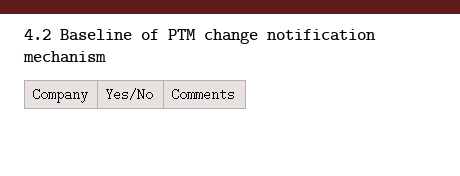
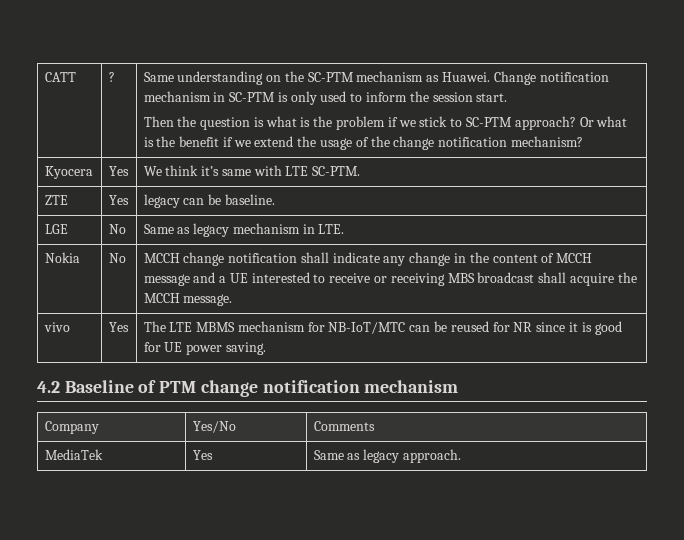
+ CATT | ? | Same understanding on the SC-PTM mechanism as Huawei. Change notification mechanism in SC-PTM is only used to inform the session start.
+ Then the question is what is the problem if we stick to SC-PTM approach? Or what is the benefit if we extend the usage of the change notification mechanism?
+ Kyocera | Yes | We think it’s same with LTE SC-PTM.
+ ZTE | Yes | legacy can be baseline.
+ LGE | No | Same as legacy mechanism in LTE.
+ Nokia | No | MCCH change notification shall indicate any change in the content of MCCH message and a UE interested to receive or receiving MBS broadcast shall acquire the MCCH message.
+ vivo | Yes | The LTE MBMS mechanism for NB-IoT/MTC can be reused for NR since it is good for UE power saving.
+ MediaTek | Yes | Same as legacy approach.

